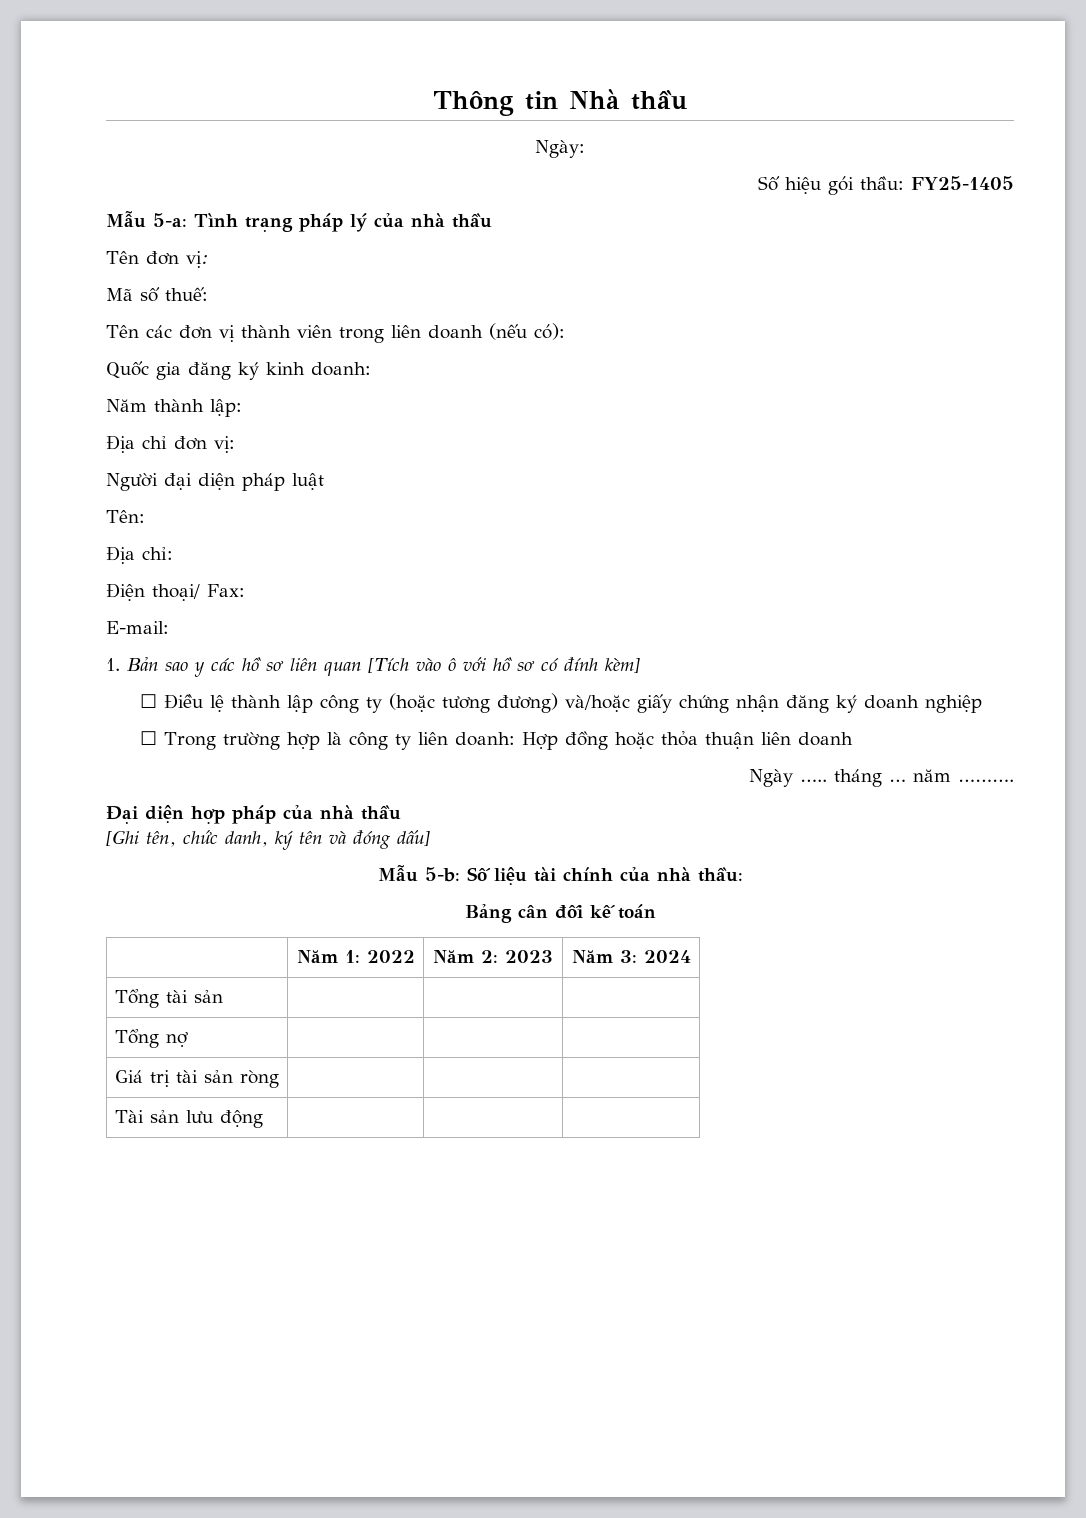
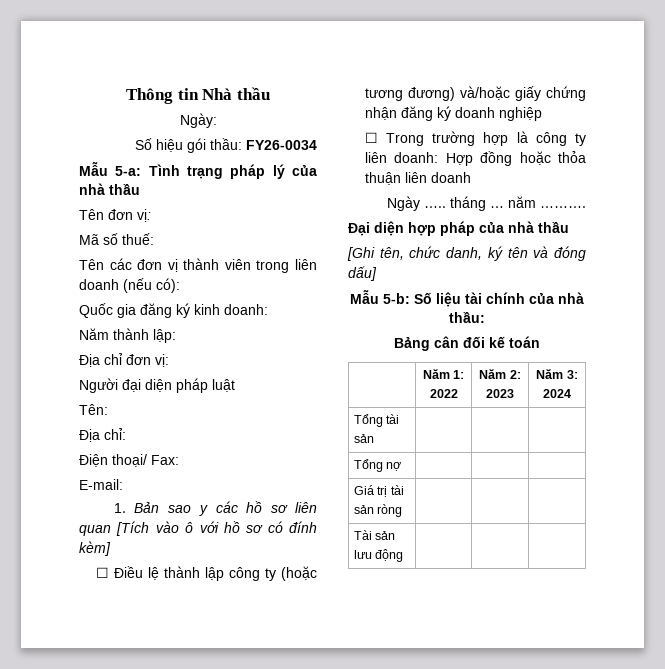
- Số hiệu gói thầu: FY25-1405
+ Số hiệu gói thầu: FY26-0034

